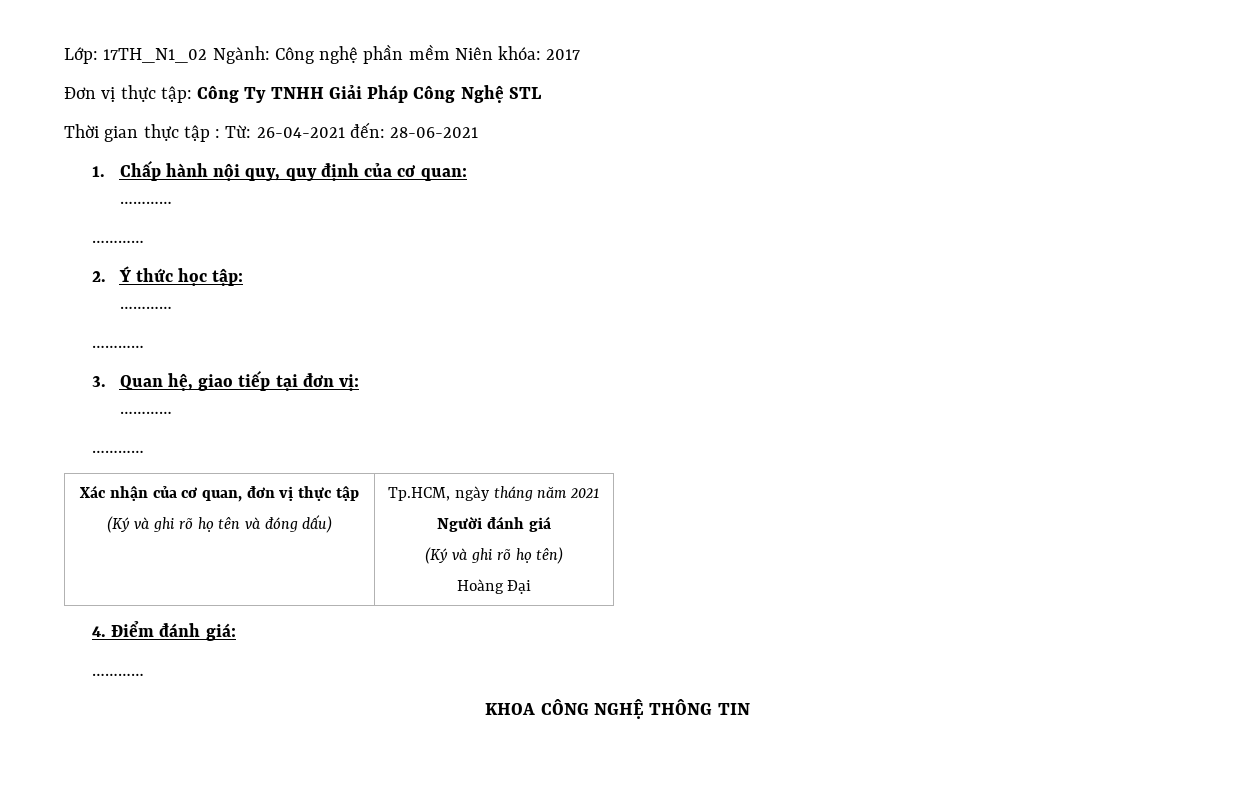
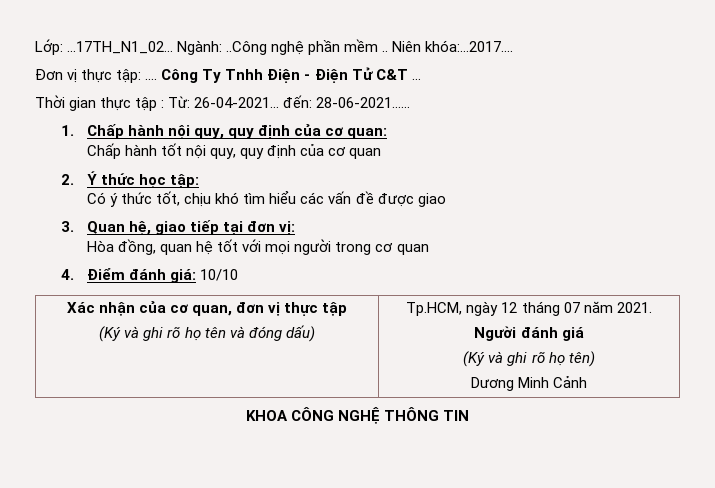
- Lớp: 17TH_N1_02 Ngành: Công nghệ phần mềm Niên khóa: 2017
+ Lớp: ...17TH_N1_02... Ngành: ..Công nghệ phần mềm .. Niên khóa:…2017....
- Đơn vị thực tập: Công Ty TNHH Giải Pháp Công Nghệ STL
+ Đơn vị thực tập: .... Công Ty Tnhh Điện - Điện Tử C&T …
- Thời gian thực tập : Từ: 26-04-2021 đến: 28-06-2021
+ Thời gian thực tập : Từ: 26-04-2021... đến: 28-06-2021……
  1. Chấp hành nội quy, quy định của cơ quan:
- …………
- …………
+ Chấp hành tốt nội quy, quy định của cơ quan
  2. Ý thức học tập:
- …………
- …………
+ Có ý thức tốt, chịu khó tìm hiểu các vấn đề được giao
  3. Quan hệ, giao tiếp tại đơn vị:
- …………
- …………
+ Hòa đồng, quan hệ tốt với mọi người trong cơ quan
+ 4. Điểm đánh giá: 10/10
  Xác nhận của cơ quan, đơn vị thực tập
- (Ký và ghi rõ họ tên và đóng dấu) | Tp.HCM, ngày tháng năm 2021
+ (Ký và ghi rõ họ tên và đóng dấu) | Tp.HCM, ngày 12 tháng 07 năm 2021.
  Người đánh giá
  (Ký và ghi rõ họ tên)
- Hoàng Đại
- 4. Điểm đánh giá:
- …………
+ Dương Minh Cảnh

